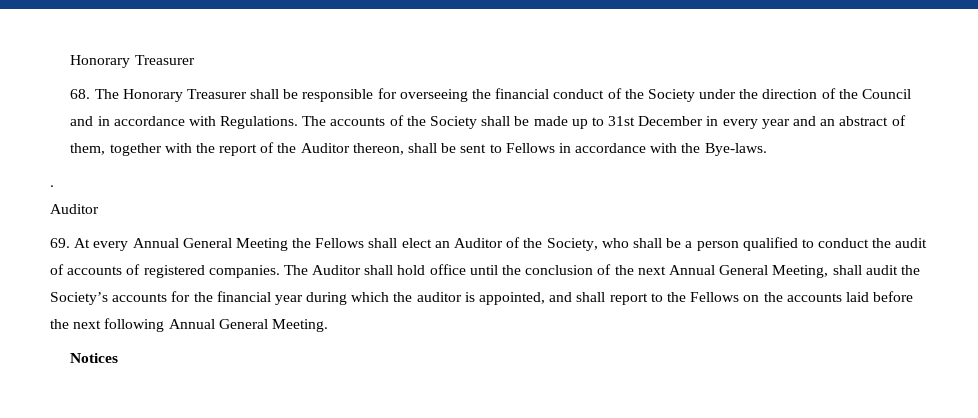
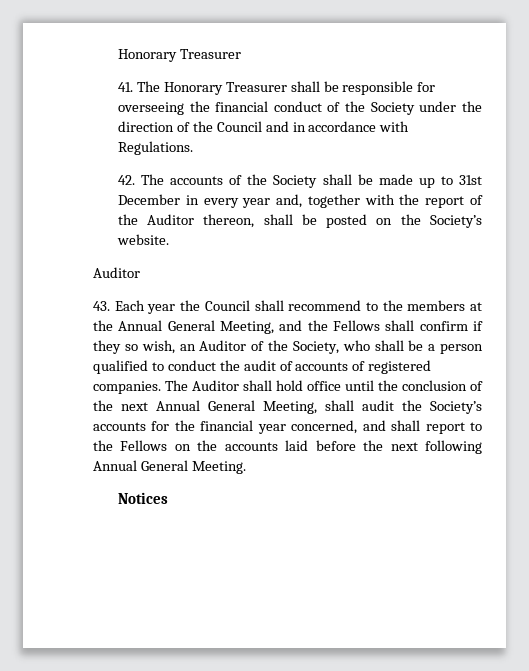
- 68. The Honorary Treasurer shall be responsible for overseeing the financial conduct of the Society under the direction of the Council and in accordance with Regulations. The accounts of the Society shall be made up to 31st December in every year and an abstract of them, together with the report of the Auditor thereon, shall be sent to Fellows in accordance with the Bye-laws.
- .
+ 41. The Honorary Treasurer shall be responsible for overseeing the financial conduct of the Society under the direction of the Council and in accordance with Regulations.
+ 42. The accounts of the Society shall be made up to 31st December in every year and, together with the report of the Auditor thereon, shall be posted on the Society’s website.
  Auditor
- 69. At every Annual General Meeting the Fellows shall elect an Auditor of the Society, who shall be a person qualified to conduct the audit of accounts of registered companies.
+ 43. Each year the Council shall recommend to the members at the Annual General Meeting, and the Fellows shall confirm if they so wish, an Auditor of the Society, who shall be a person qualified to conduct the audit of accounts of registered companies.
- The Auditor shall hold office until the conclusion of the next Annual General Meeting, shall audit the Society’s accounts for the financial year during which the auditor is appointed, and shall report to the Fellows on the accounts laid before the next following Annual General Meeting.
+ The Auditor shall hold office until the conclusion of the next Annual General Meeting, shall audit the Society’s accounts for the financial year concerned, and shall report to the Fellows on the accounts laid before the next following Annual General Meeting.

